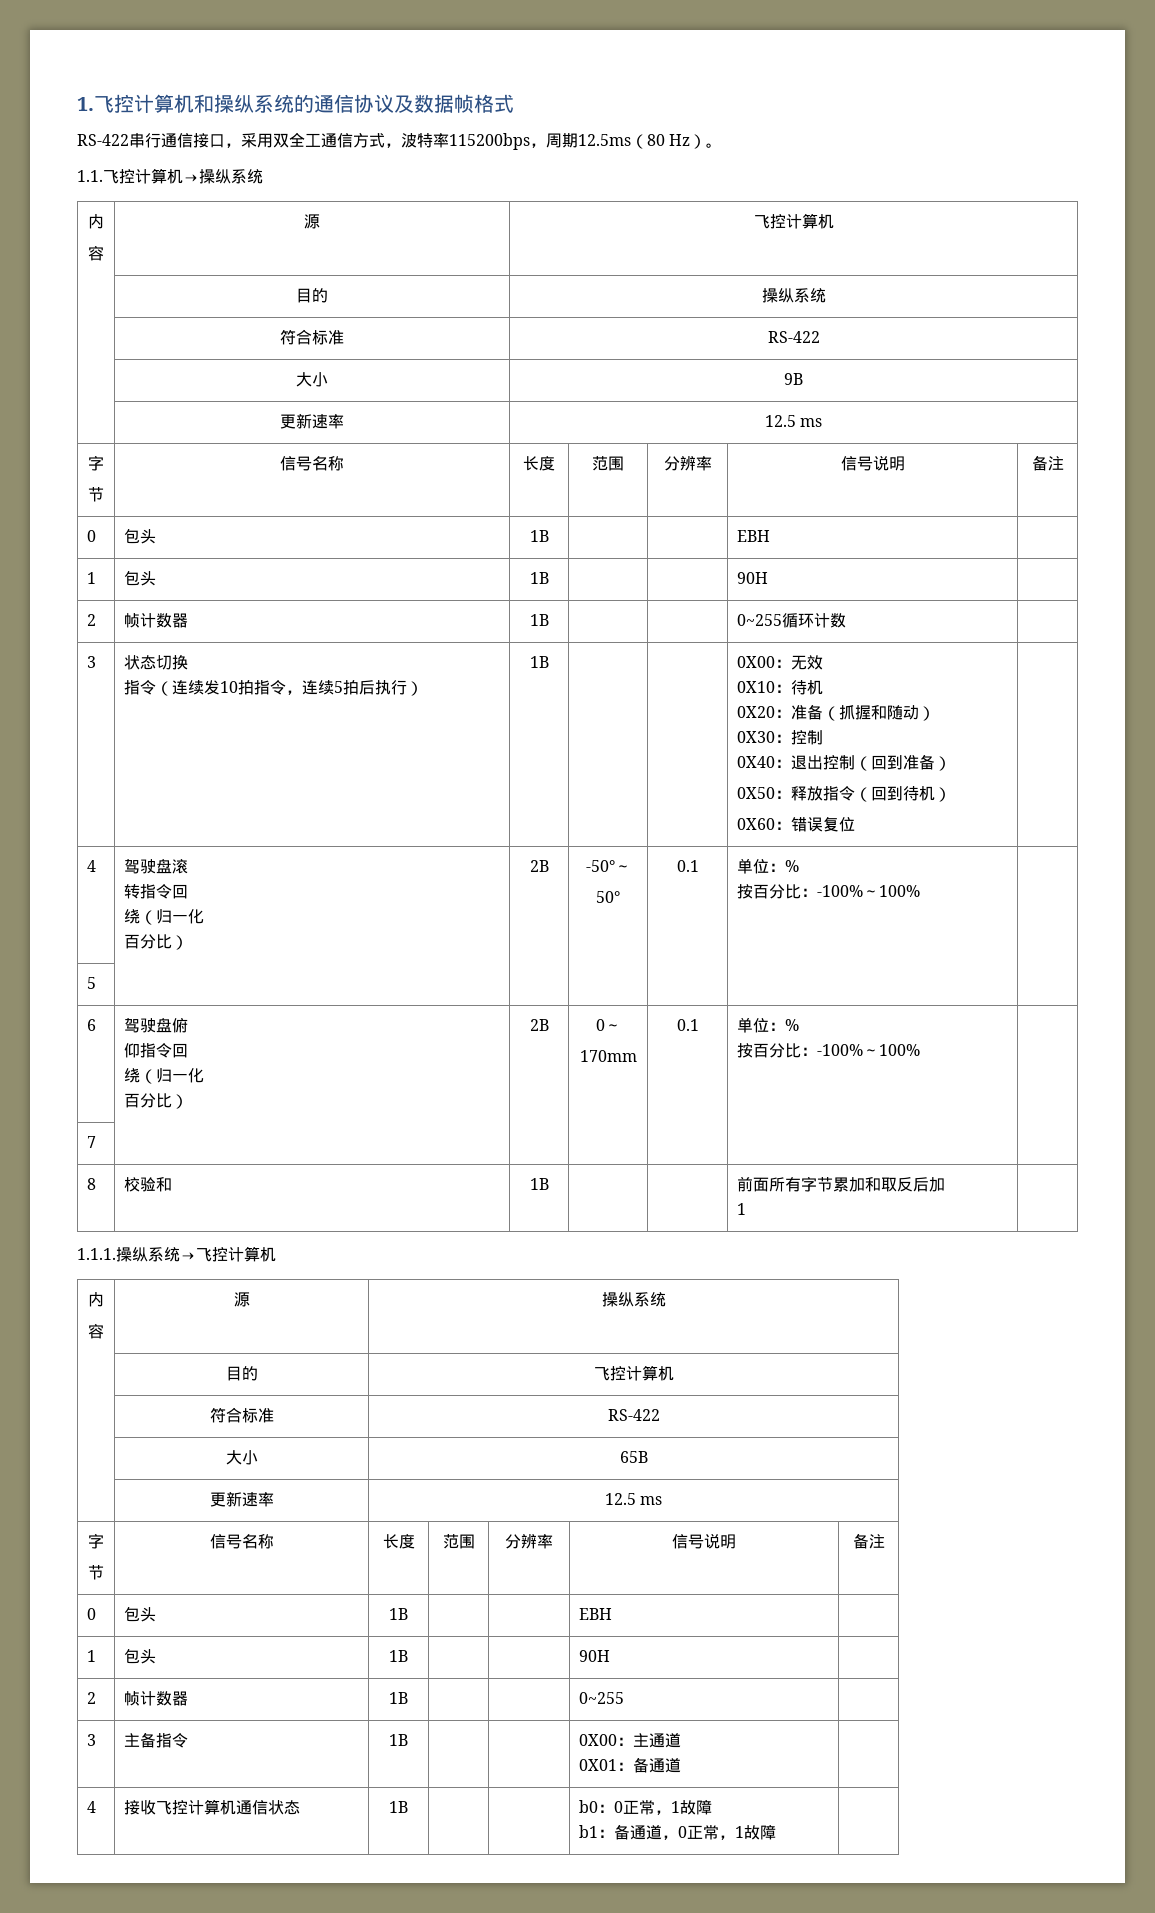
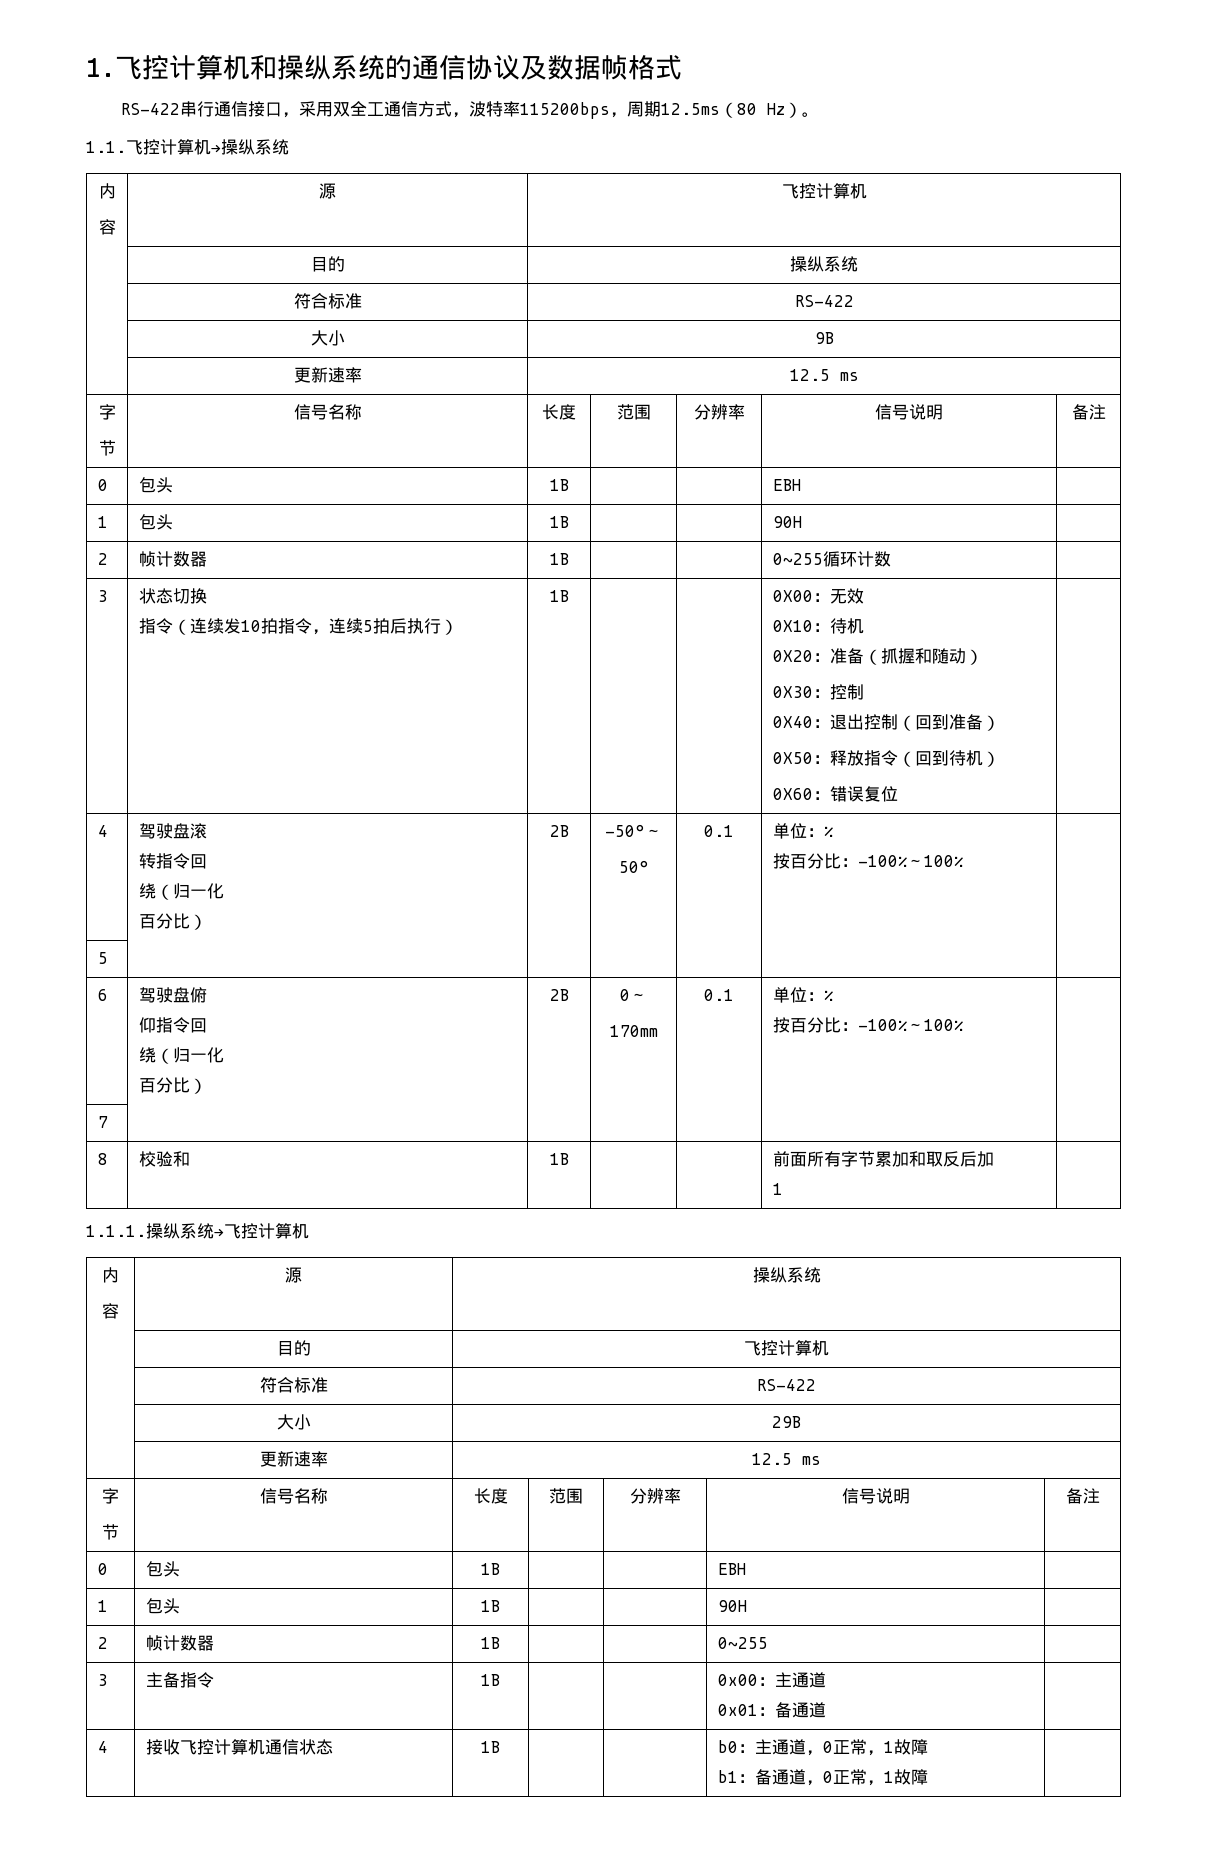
- | 大小 | 65B
+ | 大小 | 29B
- 3 | 主备指令 | 1B | | | 0X00：主通道
- 0X01：备通道 |
+ 3 | 主备指令 | 1B | | | 0x00：主通道
+ 0x01：备通道 |
- 4 | 接收飞控计算机通信状态 | 1B | | | b0：0正常，1故障
+ 4 | 接收飞控计算机通信状态 | 1B | | | b0：主通道，0正常，1故障

